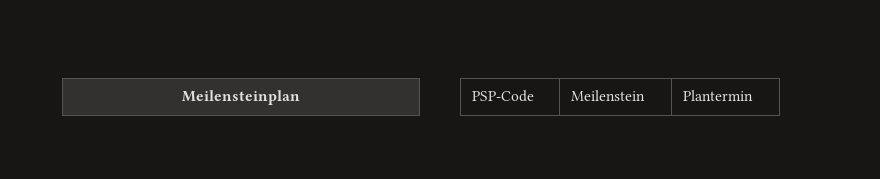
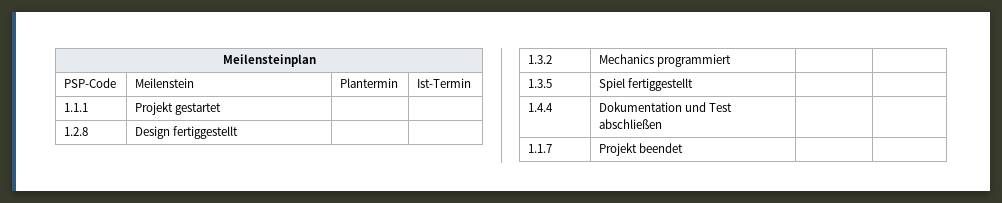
- PSP-Code | Meilenstein | Plantermin
+ PSP-Code | Meilenstein | Plantermin | Ist-Termin
+ 1.1.1 | Projekt gestartet | |
+ 1.2.8 | Design fertiggestellt | |
+ 1.3.2 | Mechanics programmiert | |
+ 1.3.5 | Spiel fertiggestellt | |
+ 1.4.4 | Dokumentation und Test abschließen | |
+ 1.1.7 | Projekt beendet | |

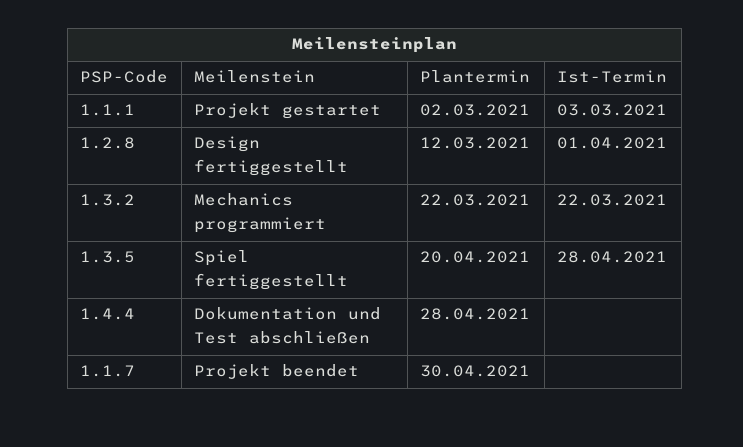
- 1.1.1 | Projekt gestartet | |
+ 1.1.1 | Projekt gestartet | 02.03.2021 | 03.03.2021
- 1.2.8 | Design fertiggestellt | |
+ 1.2.8 | Design fertiggestellt | 12.03.2021 | 01.04.2021
- 1.3.2 | Mechanics programmiert | |
+ 1.3.2 | Mechanics programmiert | 22.03.2021 | 22.03.2021
- 1.3.5 | Spiel fertiggestellt | |
+ 1.3.5 | Spiel fertiggestellt | 20.04.2021 | 28.04.2021
- 1.4.4 | Dokumentation und Test abschließen | |
+ 1.4.4 | Dokumentation und Test abschließen | 28.04.2021 |
- 1.1.7 | Projekt beendet | |
+ 1.1.7 | Projekt beendet | 30.04.2021 |

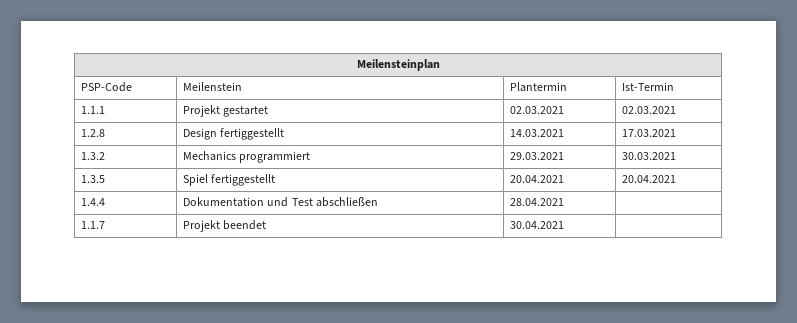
- 1.1.1 | Projekt gestartet | 02.03.2021 | 03.03.2021
+ 1.1.1 | Projekt gestartet | 02.03.2021 | 02.03.2021
- 1.2.8 | Design fertiggestellt | 12.03.2021 | 01.04.2021
+ 1.2.8 | Design fertiggestellt | 14.03.2021 | 17.03.2021
- 1.3.2 | Mechanics programmiert | 22.03.2021 | 22.03.2021
+ 1.3.2 | Mechanics programmiert | 29.03.2021 | 30.03.2021
- 1.3.5 | Spiel fertiggestellt | 20.04.2021 | 28.04.2021
+ 1.3.5 | Spiel fertiggestellt | 20.04.2021 | 20.04.2021

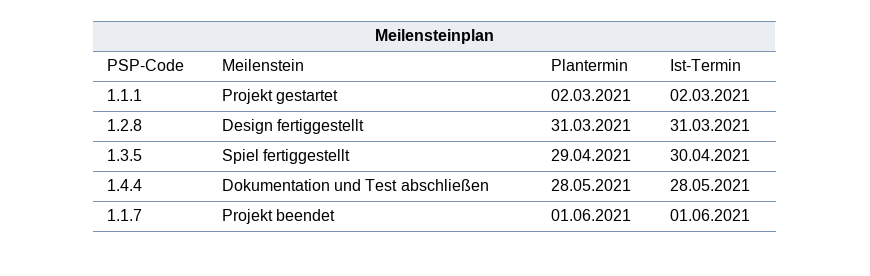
- 1.2.8 | Design fertiggestellt | 14.03.2021 | 17.03.2021
- 1.3.2 | Mechanics programmiert | 29.03.2021 | 30.03.2021
+ 1.2.8 | Design fertiggestellt | 31.03.2021 | 31.03.2021
- 1.3.5 | Spiel fertiggestellt | 20.04.2021 | 20.04.2021
+ 1.3.5 | Spiel fertiggestellt | 29.04.2021 | 30.04.2021
- 1.4.4 | Dokumentation und Test abschließen | 28.04.2021 |
+ 1.4.4 | Dokumentation und Test abschließen | 28.05.2021 | 28.05.2021
- 1.1.7 | Projekt beendet | 30.04.2021 |
+ 1.1.7 | Projekt beendet | 01.06.2021 | 01.06.2021

